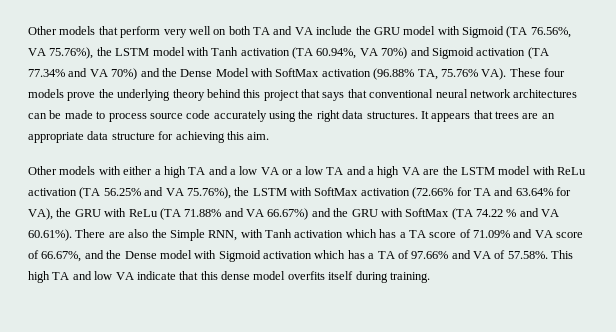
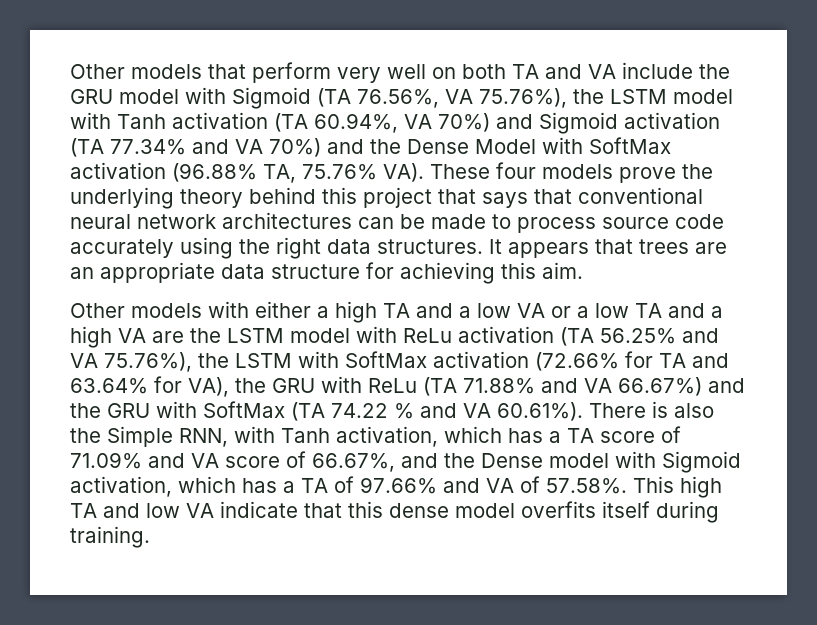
- Other models with either a high TA and a low VA or a low TA and a high VA are the LSTM model with ReLu activation (TA 56.25% and VA 75.76%), the LSTM with SoftMax activation (72.66% for TA and 63.64% for VA), the GRU with ReLu (TA 71.88% and VA 66.67%) and the GRU with SoftMax (TA 74.22 % and VA 60.61%). There are also the Simple RNN, with Tanh activation which has a TA score of 71.09% and VA score of 66.67%, and the Dense model with Sigmoid activation which has a TA of 97.66% and VA of 57.58%. This high TA and low VA indicate that this dense model overfits itself during training.
+ Other models with either a high TA and a low VA or a low TA and a high VA are the LSTM model with ReLu activation (TA 56.25% and VA 75.76%), the LSTM with SoftMax activation (72.66% for TA and 63.64% for VA), the GRU with ReLu (TA 71.88% and VA 66.67%) and the GRU with SoftMax (TA 74.22 % and VA 60.61%). There is also the Simple RNN, with Tanh activation, which has a TA score of 71.09% and VA score of 66.67%, and the Dense model with Sigmoid activation, which has a TA of 97.66% and VA of 57.58%. This high TA and low VA indicate that this dense model overfits itself during training.

